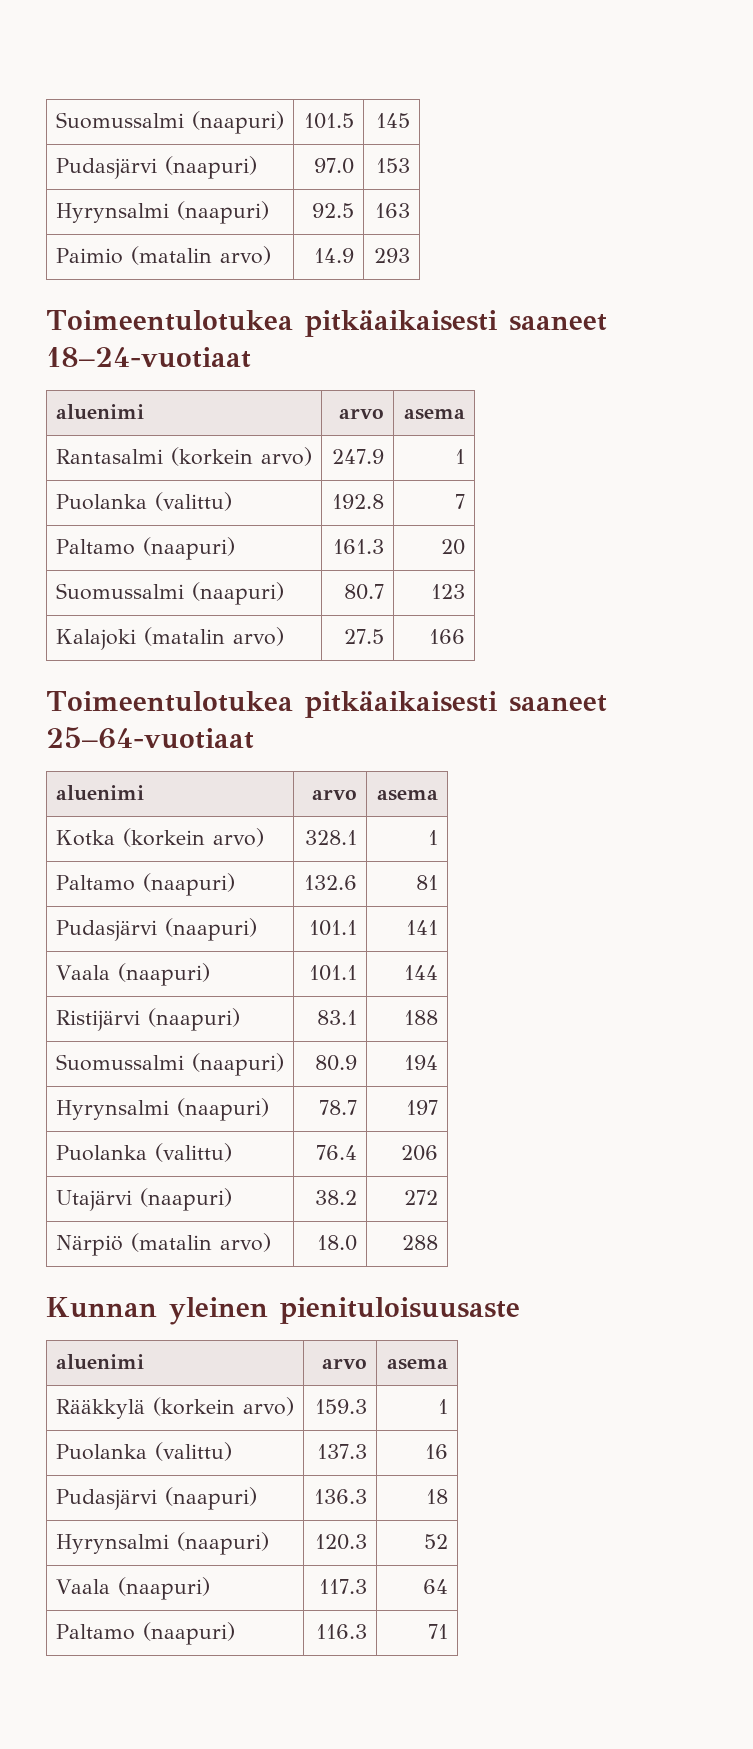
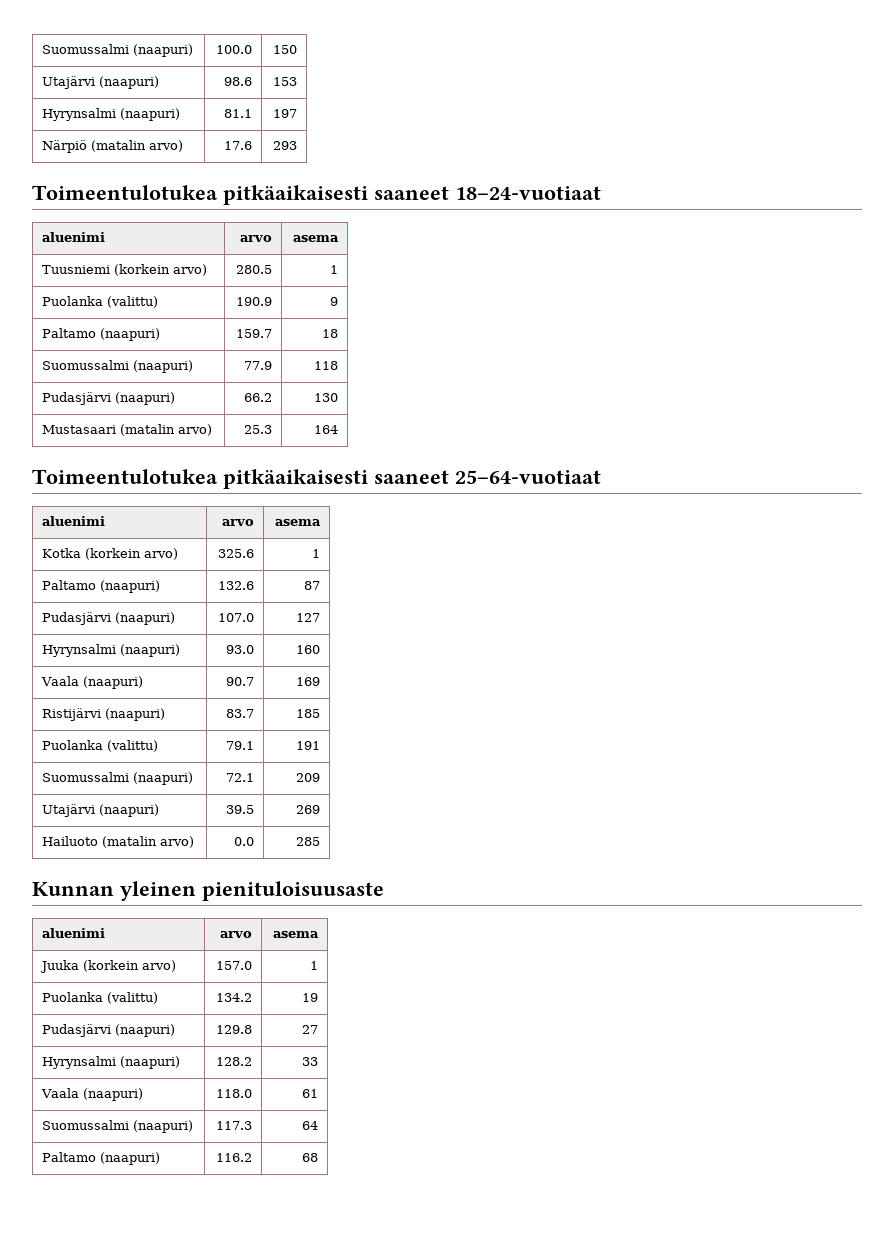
- Suomussalmi (naapuri) | 101.5 | 145
- Pudasjärvi (naapuri) | 97.0 | 153
+ Suomussalmi (naapuri) | 100.0 | 150
+ Utajärvi (naapuri) | 98.6 | 153
- Hyrynsalmi (naapuri) | 92.5 | 163
- Paimio (matalin arvo) | 14.9 | 293
+ Hyrynsalmi (naapuri) | 81.1 | 197
+ Närpiö (matalin arvo) | 17.6 | 293
- Rantasalmi (korkein arvo) | 247.9 | 1
- Puolanka (valittu) | 192.8 | 7
- Paltamo (naapuri) | 161.3 | 20
- Suomussalmi (naapuri) | 80.7 | 123
- Kalajoki (matalin arvo) | 27.5 | 166
+ Tuusniemi (korkein arvo) | 280.5 | 1
+ Puolanka (valittu) | 190.9 | 9
+ Paltamo (naapuri) | 159.7 | 18
+ Suomussalmi (naapuri) | 77.9 | 118
+ Pudasjärvi (naapuri) | 66.2 | 130
+ Mustasaari (matalin arvo) | 25.3 | 164
- Kotka (korkein arvo) | 328.1 | 1
+ Kotka (korkein arvo) | 325.6 | 1
- Paltamo (naapuri) | 132.6 | 81
- Pudasjärvi (naapuri) | 101.1 | 141
- Vaala (naapuri) | 101.1 | 144
+ Paltamo (naapuri) | 132.6 | 87
+ Pudasjärvi (naapuri) | 107.0 | 127
+ Hyrynsalmi (naapuri) | 93.0 | 160
+ Vaala (naapuri) | 90.7 | 169
- Ristijärvi (naapuri) | 83.1 | 188
- Suomussalmi (naapuri) | 80.9 | 194
- Hyrynsalmi (naapuri) | 78.7 | 197
- Puolanka (valittu) | 76.4 | 206
- Utajärvi (naapuri) | 38.2 | 272
- Närpiö (matalin arvo) | 18.0 | 288
+ Ristijärvi (naapuri) | 83.7 | 185
+ Puolanka (valittu) | 79.1 | 191
+ Suomussalmi (naapuri) | 72.1 | 209
+ Utajärvi (naapuri) | 39.5 | 269
+ Hailuoto (matalin arvo) | 0.0 | 285
- Rääkkylä (korkein arvo) | 159.3 | 1
- Puolanka (valittu) | 137.3 | 16
- Pudasjärvi (naapuri) | 136.3 | 18
- Hyrynsalmi (naapuri) | 120.3 | 52
- Vaala (naapuri) | 117.3 | 64
+ Juuka (korkein arvo) | 157.0 | 1
+ Puolanka (valittu) | 134.2 | 19
+ Pudasjärvi (naapuri) | 129.8 | 27
+ Hyrynsalmi (naapuri) | 128.2 | 33
+ Vaala (naapuri) | 118.0 | 61
+ Suomussalmi (naapuri) | 117.3 | 64
- Paltamo (naapuri) | 116.3 | 71
+ Paltamo (naapuri) | 116.2 | 68

